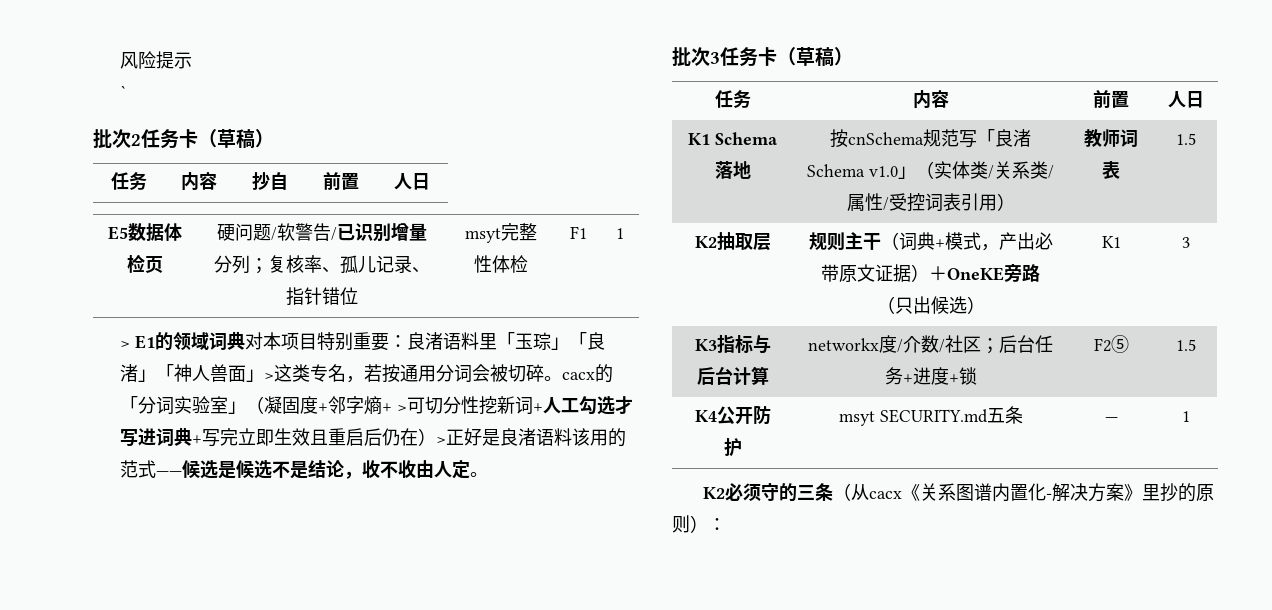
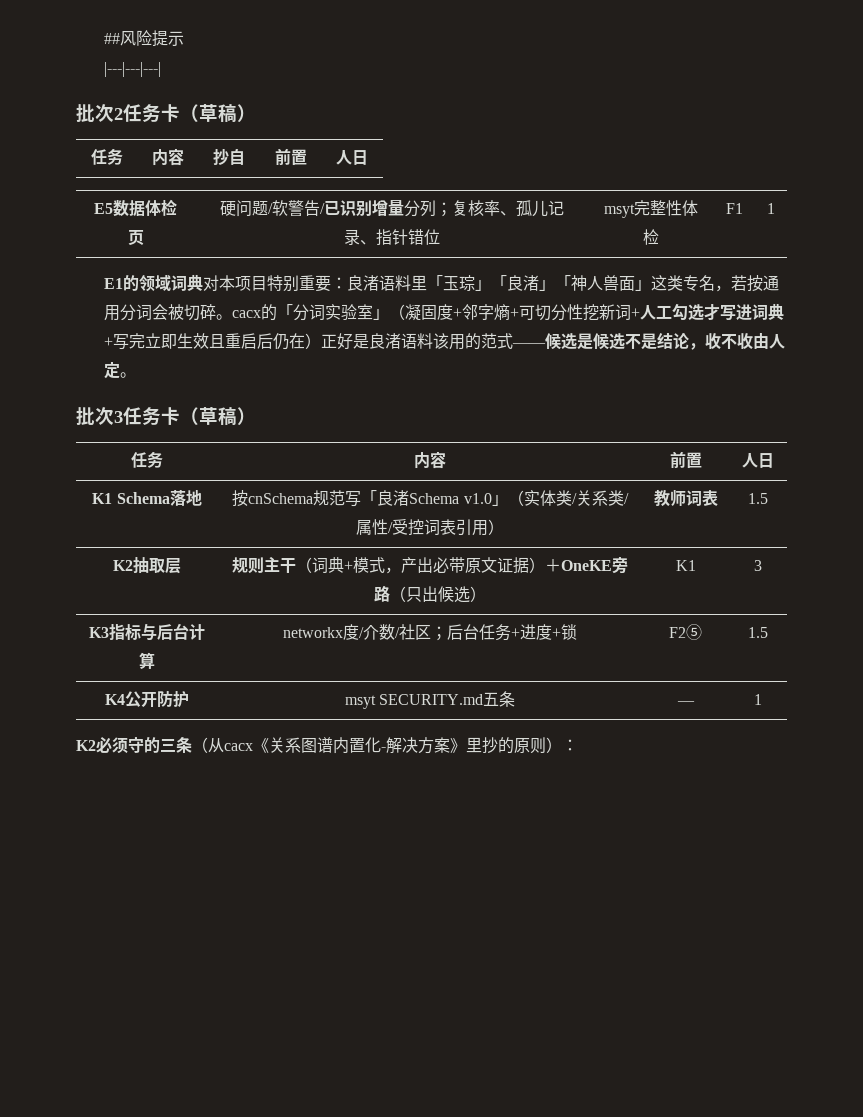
- 风险提示
+ ##风险提示
- `
+ |---|---|---|
- > E1的领域词典对本项目特别重要：
+ E1的领域词典对本项目特别重要：
- 良渚语料里「玉琮」「良渚」「神人兽面」>这类专名，若按通用分词会被切碎。cacx的「分词实验室」（凝固度+邻字熵+ >可切分性挖新词+人工勾选才写进词典+写完立即生效且重启后仍在）>正好是良渚语料该用的范式——候选是候选不是结论，收不收由人定。
+ 良渚语料里「玉琮」「良渚」「神人兽面」这类专名，若按通用分词会被切碎。cacx的「分词实验室」（凝固度+邻字熵+可切分性挖新词+人工勾选才写进词典+写完立即生效且重启后仍在）正好是良渚语料该用的范式——候选是候选不是结论，收不收由人定。

